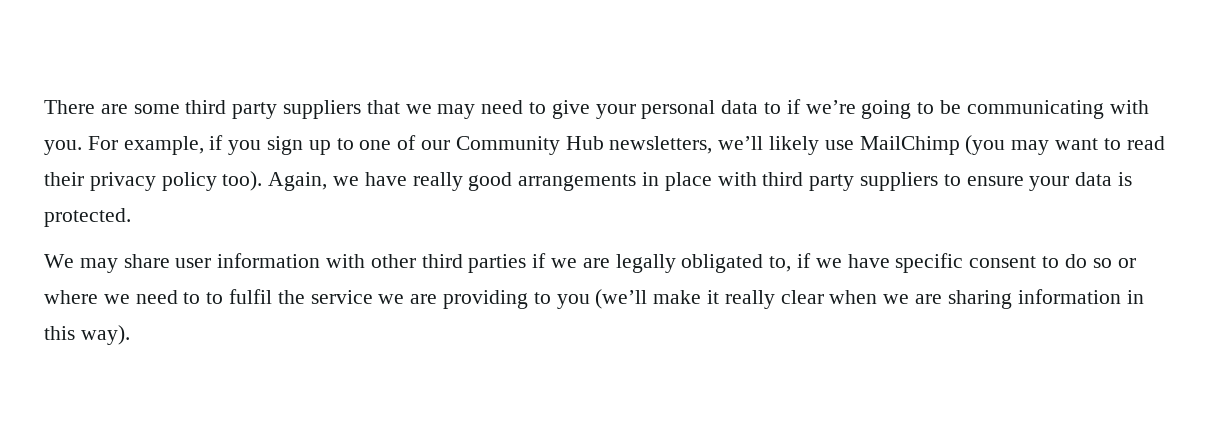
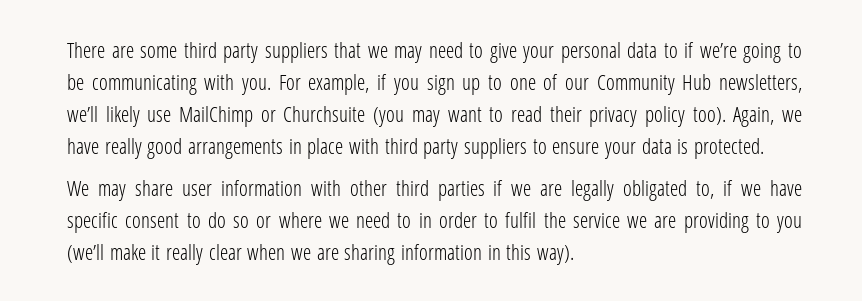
- For example, if you sign up to one of our Community Hub newsletters, we’ll likely use MailChimp (you may want to read their privacy policy too).
+ For example, if you sign up to one of our Community Hub newsletters, we’ll likely use MailChimp or Churchsuite (you may want to read their privacy policy too).
- We may share user information with other third parties if we are legally obligated to, if we have specific consent to do so or where we need to to fulfil the service we are providing to you (we’ll make it really clear when we are sharing information in this way).
+ We may share user information with other third parties if we are legally obligated to, if we have specific consent to do so or where we need to in order to fulfil the service we are providing to you (we’ll make it really clear when we are sharing information in this way).

